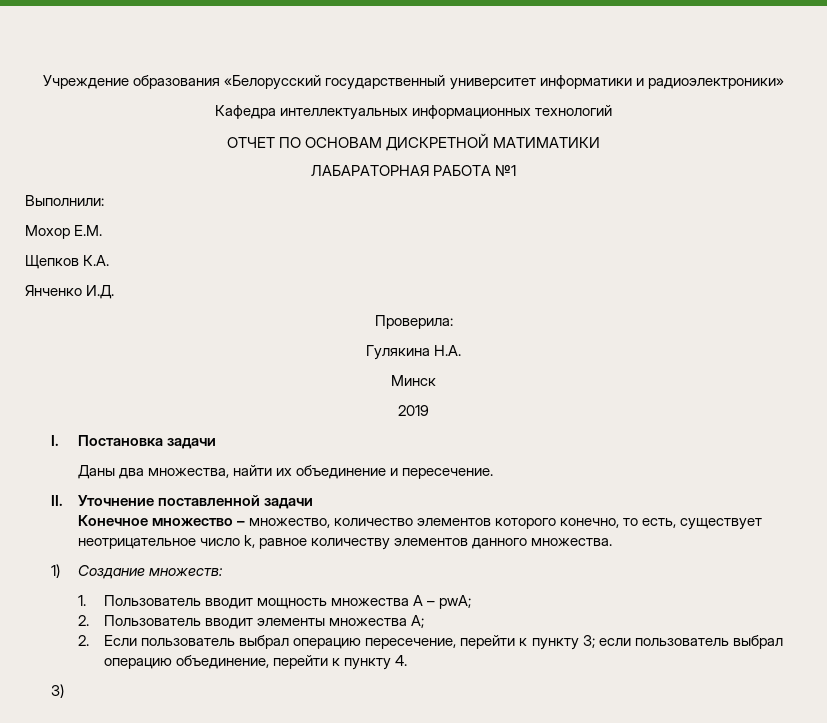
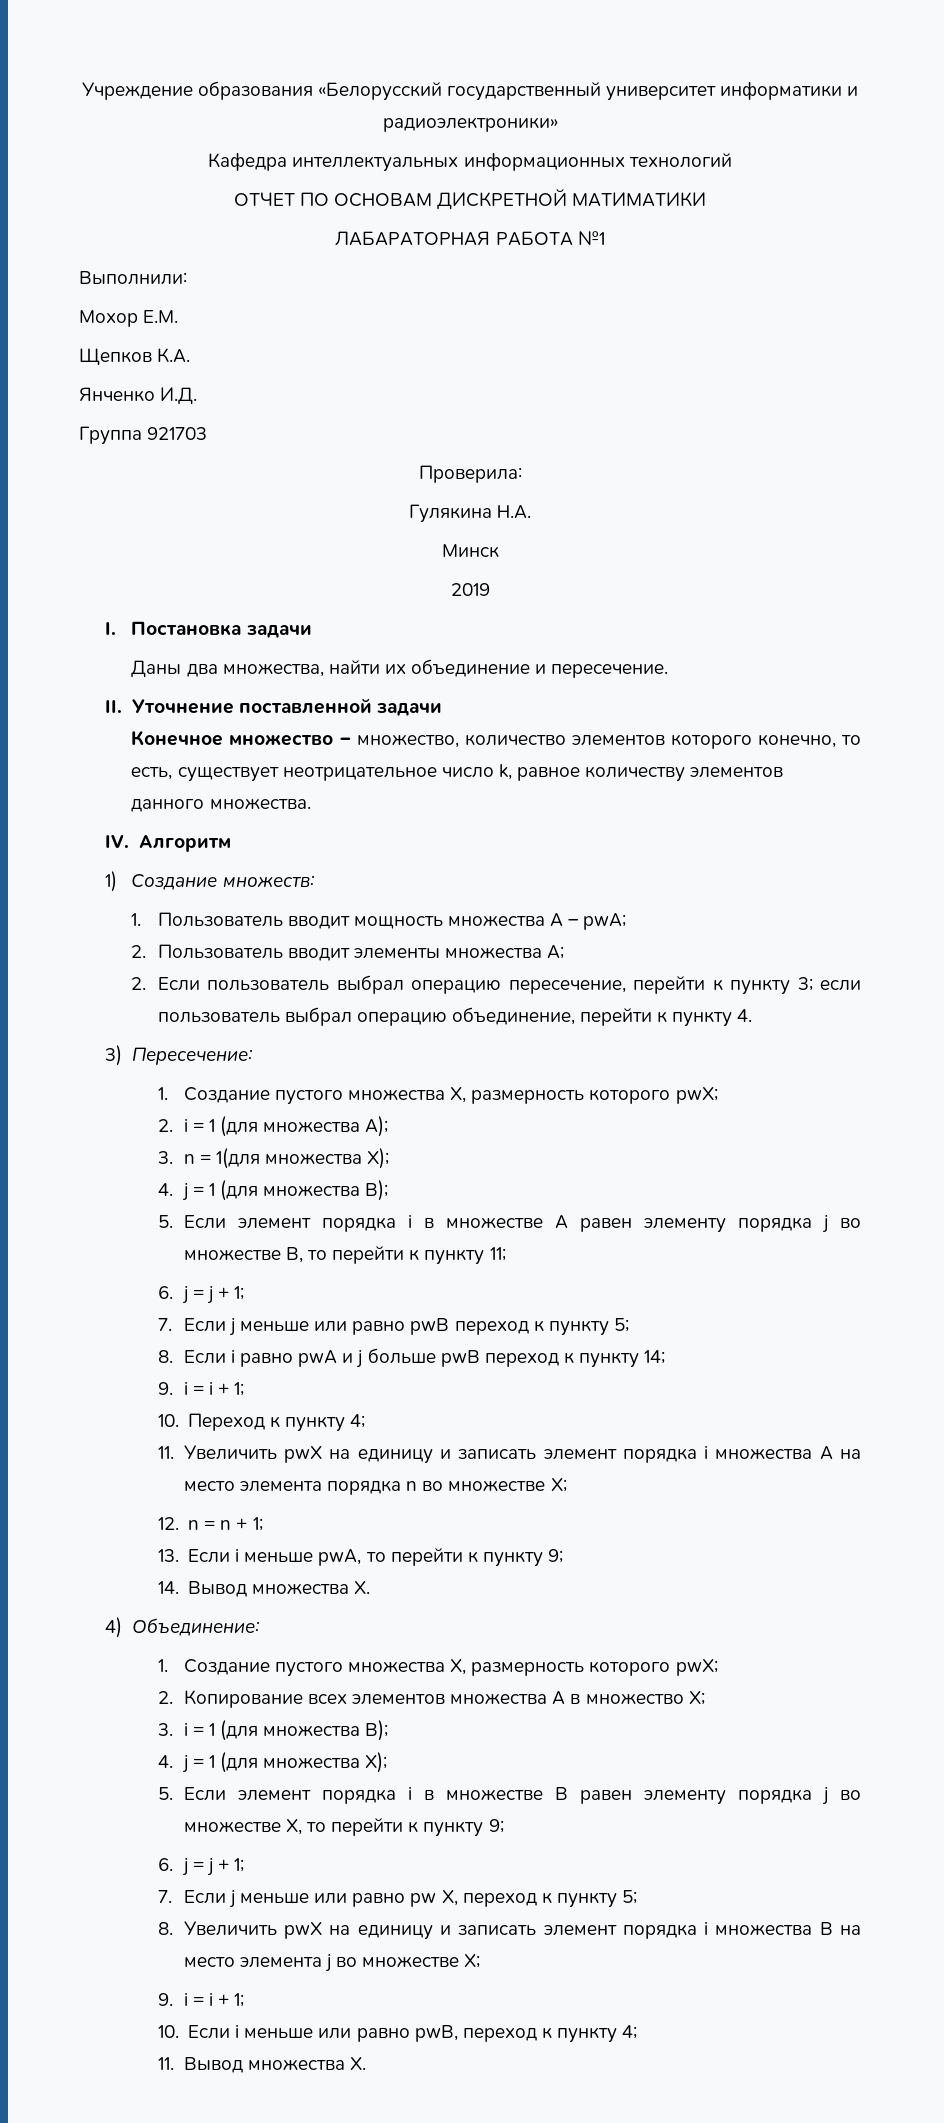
+ Группа 921703
+ IV. Алгоритм
- 3)
+ 3) Пересечение:
+ 1. Создание пустого множества X, размерность которого pwX;
+ 2. i = 1 (для множества A);
+ 3. n = 1(для множества X);
+ 4. j = 1 (для множества B);
+ 5. Если элемент порядка i в множестве A равен элементу порядка j во множестве B, то перейти к пункту 11;
+ 6. j = j + 1;
+ 7. Если j меньше или равно pwB переход к пункту 5;
+ 8. Если i равно pwA и j больше pwB переход к пункту 14;
+ 9. i = i + 1;
+ 10. Переход к пункту 4;
+ 11. Увеличить pwX на единицу и записать элемент порядка i множества A на место элемента порядка n во множестве X;
+ 12. n = n + 1;
+ 13. Если i меньше pwA, то перейти к пункту 9;
+ 14. Вывод множества X.
+ 4) Объединение:
+ 1. Создание пустого множества X, размерность которого pwX;
+ 2. Копирование всех элементов множества A в множество X;
+ 3. i = 1 (для множества B);
+ 4. j = 1 (для множества X);
+ 5. Если элемент порядка i в множестве B равен элементу порядка j во множестве X, то перейти к пункту 9;
+ 6. j = j + 1;
+ 7. Если j меньше или равно pw X, переход к пункту 5;
+ 8. Увеличить pwX на единицу и записать элемент порядка i множества B на место элемента j во множестве X;
+ 9. i = i + 1;
+ 10. Если i меньше или равно pwB, переход к пункту 4;
+ 11. Вывод множества X.

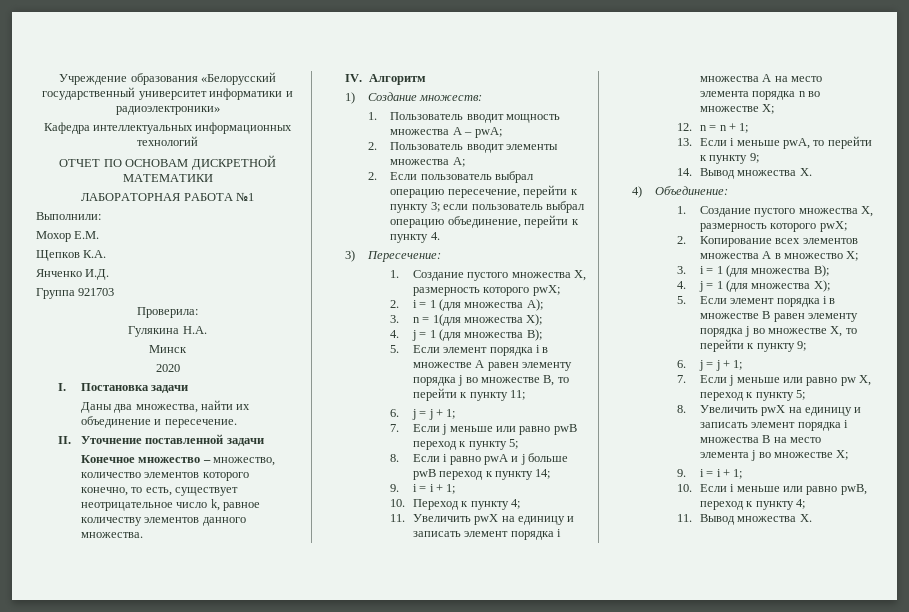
- ОТЧЕТ ПО ОСНОВАМ ДИСКРЕТНОЙ МАТИМАТИКИ
- ЛАБАРАТОРНАЯ РАБОТА №1
+ ОТЧЕТ ПО ОСНОВАМ ДИСКРЕТНОЙ МАТЕМАТИКИ
+ ЛАБОРАТОРНАЯ РАБОТА №1
- 2019
+ 2020

